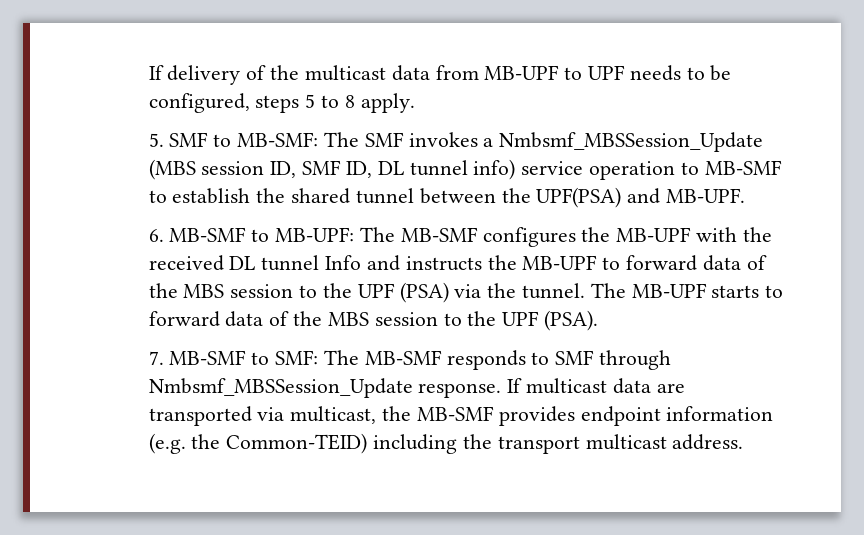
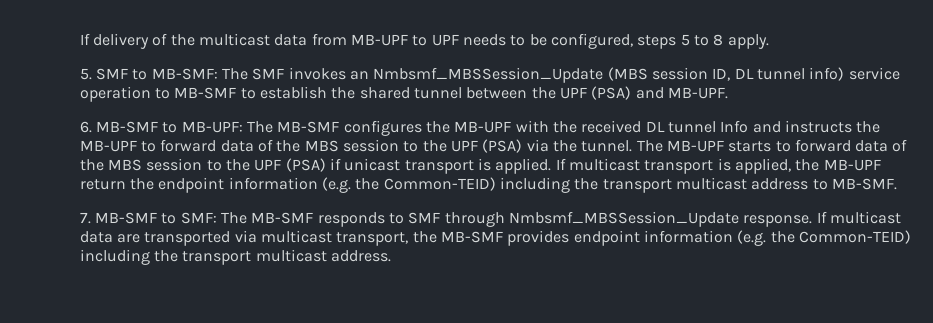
- 5. SMF to MB-SMF: The SMF invokes a Nmbsmf_MBSSession_Update (MBS session ID, SMF ID, DL tunnel info) service operation to MB-SMF to establish the shared tunnel between the UPF(PSA) and MB-UPF.
+ 5. SMF to MB-SMF: The SMF invokes an Nmbsmf_MBSSession_Update (MBS session ID, DL tunnel info) service operation to MB-SMF to establish the shared tunnel between the UPF (PSA) and MB-UPF.
- The MB-UPF starts to forward data of the MBS session to the UPF (PSA).
+ The MB-UPF starts to forward data of the MBS session to the UPF (PSA) if unicast transport is applied. If multicast transport is applied, the MB-UPF return the endpoint information (e.g. the Common-TEID) including the transport multicast address to MB-SMF.
- If multicast data are transported via multicast, the MB-SMF provides endpoint information (e.g. the Common-TEID) including the transport multicast address.
+ If multicast data are transported via multicast transport, the MB-SMF provides endpoint information (e.g. the Common-TEID) including the transport multicast address.

